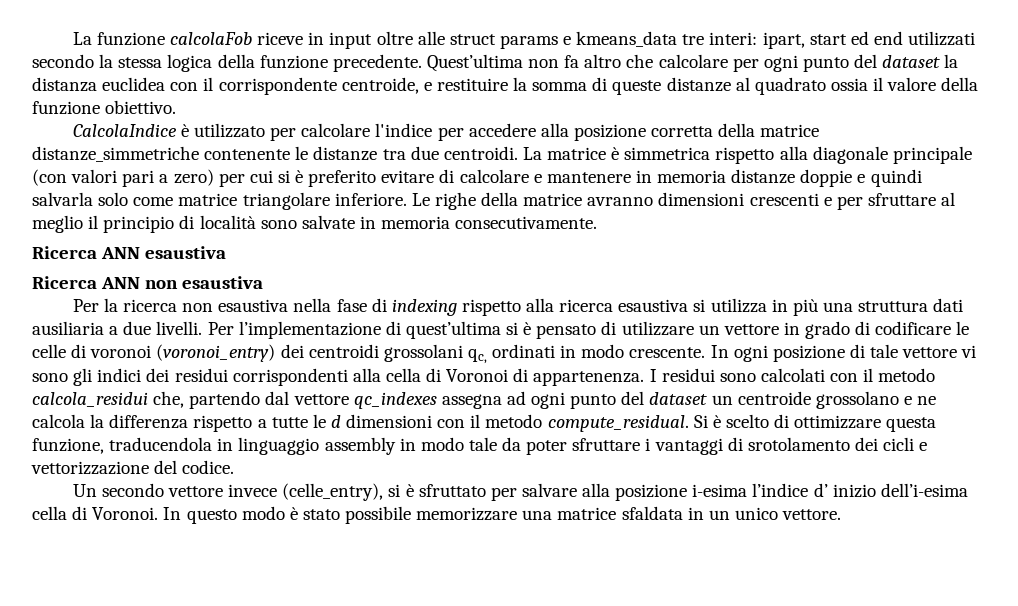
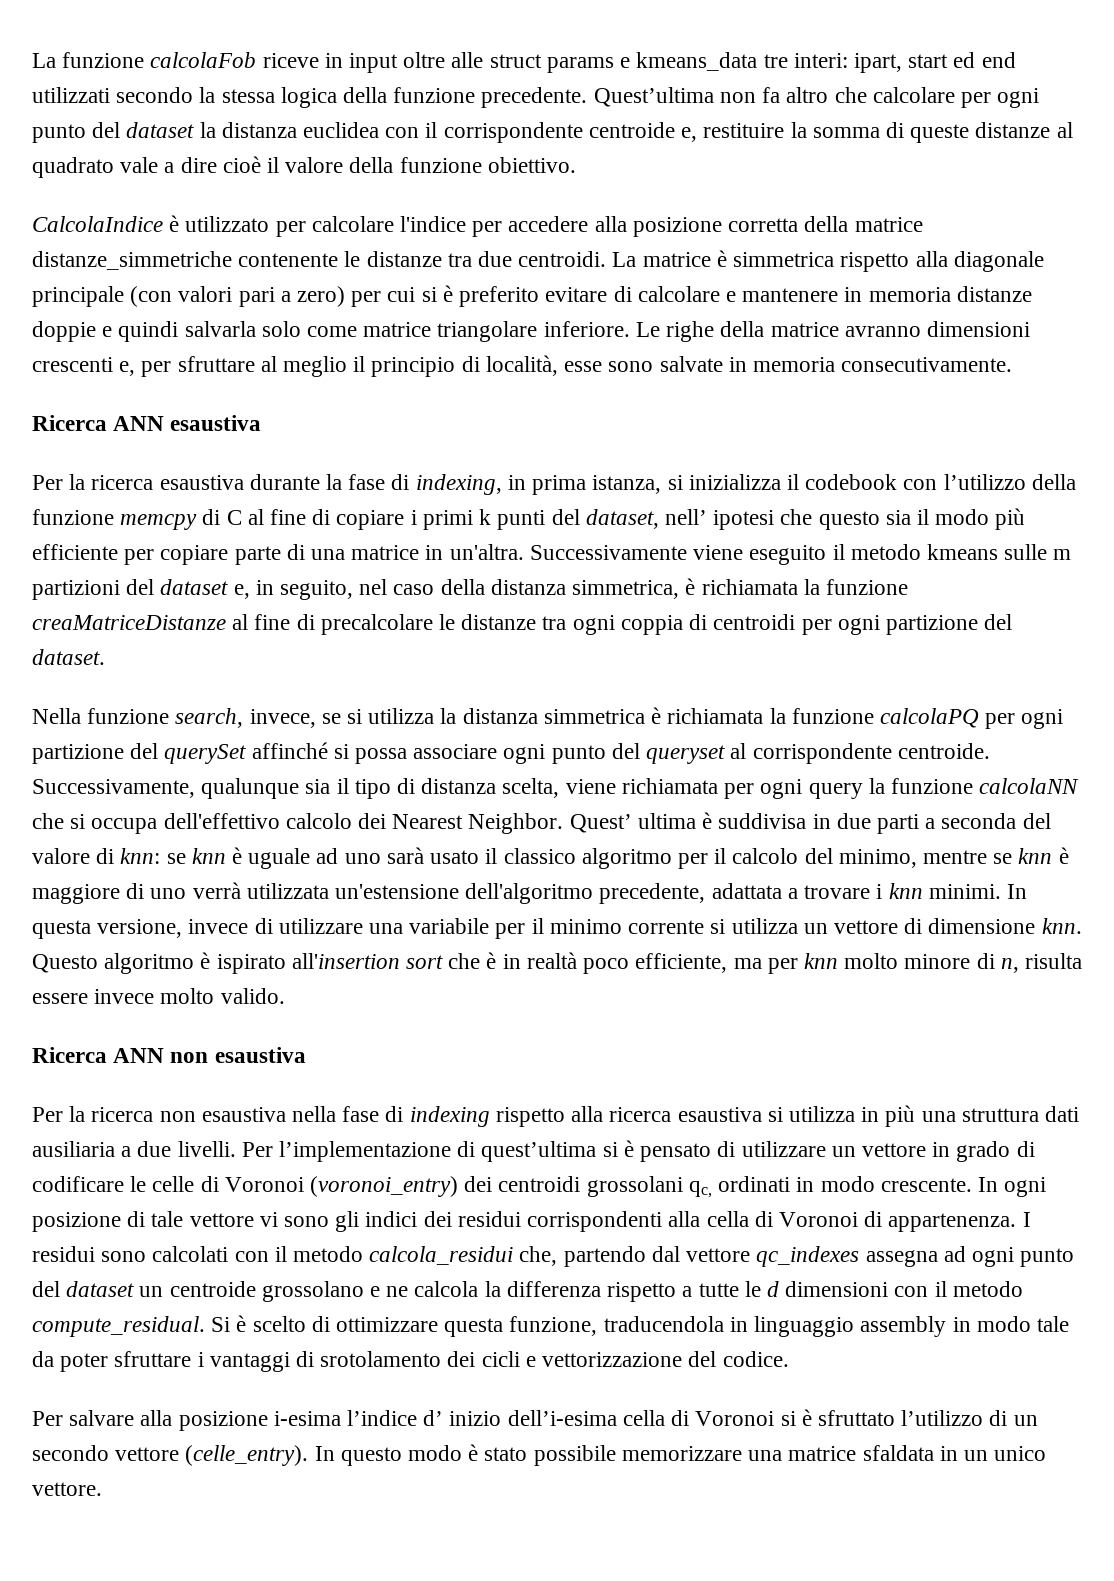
- Quest’ultima non fa altro che calcolare per ogni punto del dataset la distanza euclidea con il corrispondente centroide, e restituire la somma di queste distanze al quadrato ossia il valore della funzione obiettivo.
+ Quest’ultima non fa altro che calcolare per ogni punto del dataset la distanza euclidea con il corrispondente centroide e, restituire la somma di queste distanze al quadrato vale a dire cioè il valore della funzione obiettivo.
- Le righe della matrice avranno dimensioni crescenti e per sfruttare al meglio il principio di località sono salvate in memoria consecutivamente.
+ Le righe della matrice avranno dimensioni crescenti e, per sfruttare al meglio il principio di località, esse sono salvate in memoria consecutivamente.
+ Per la ricerca esaustiva durante la fase di indexing, in prima istanza, si inizializza il codebook con l’utilizzo della funzione memcpy di C al fine di copiare i primi k punti del dataset, nell’ ipotesi che questo sia il modo più efficiente per copiare parte di una matrice in un'altra. Successivamente viene eseguito il metodo kmeans sulle m partizioni del dataset e, in seguito, nel caso della distanza simmetrica, è richiamata la funzione creaMatriceDistanze al fine di precalcolare le distanze tra ogni coppia di centroidi per ogni partizione del dataset.
+ Nella funzione search, invece, se si utilizza la distanza simmetrica è richiamata la funzione calcolaPQ per ogni partizione del querySet affinché si possa associare ogni punto del queryset al corrispondente centroide. Successivamente, qualunque sia il tipo di distanza scelta, viene richiamata per ogni query la funzione calcolaNN che si occupa dell'effettivo calcolo dei Nearest Neighbor. Quest’ ultima è suddivisa in due parti a seconda del valore di knn: se knn è uguale ad uno sarà usato il classico algoritmo per il calcolo del minimo, mentre se knn è maggiore di uno verrà utilizzata un'estensione dell'algoritmo precedente, adattata a trovare i knn minimi. In questa versione, invece di utilizzare una variabile per il minimo corrente si utilizza un vettore di dimensione knn. Questo algoritmo è ispirato all'insertion sort che è in realtà poco efficiente, ma per knn molto minore di n, risulta essere invece molto valido.
- Per l’implementazione di quest’ultima si è pensato di utilizzare un vettore in grado di codificare le celle di voronoi (voronoi_entry) dei centroidi grossolani qc, ordinati in modo crescente.
+ Per l’implementazione di quest’ultima si è pensato di utilizzare un vettore in grado di codificare le celle di Voronoi (voronoi_entry) dei centroidi grossolani qc, ordinati in modo crescente.
- Un secondo vettore invece (celle_entry), si è sfruttato per salvare alla posizione i-esima l’indice d’ inizio dell’i-esima cella di Voronoi.
+ Per salvare alla posizione i-esima l’indice d’ inizio dell’i-esima cella di Voronoi si è sfruttato l’utilizzo di un secondo vettore (celle_entry).

